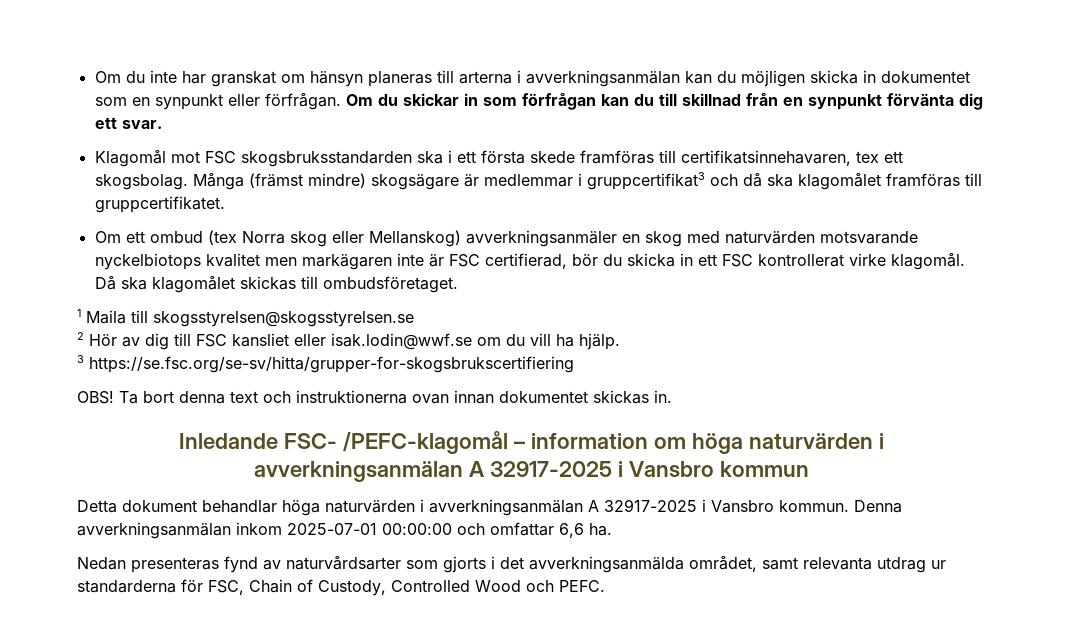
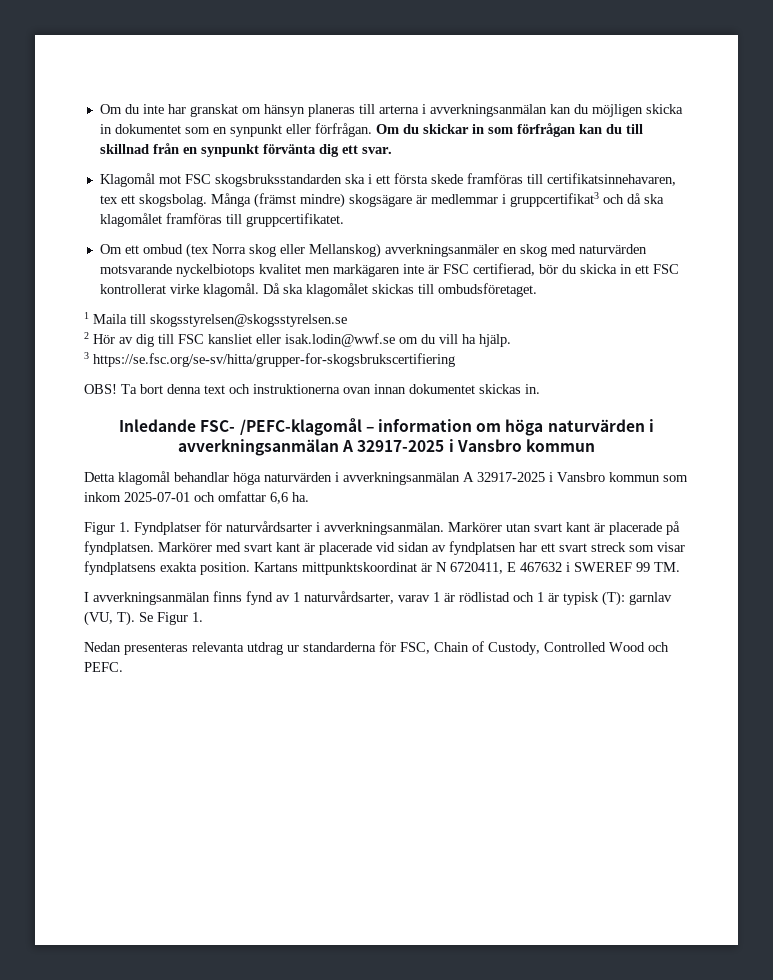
- Detta dokument behandlar höga naturvärden i avverkningsanmälan A 32917-2025 i Vansbro kommun. Denna avverkningsanmälan inkom 2025-07-01 00:00:00 och omfattar 6,6 ha.
+ Detta klagomål behandlar höga naturvärden i avverkningsanmälan A 32917-2025 i Vansbro kommun som inkom 2025-07-01 och omfattar 6,6 ha.
- Nedan presenteras fynd av naturvårdsarter som gjorts i det avverkningsanmälda området, samt relevanta utdrag ur standarderna för FSC, Chain of Custody, Controlled Wood och PEFC.
+ Figur 1. Fyndplatser för naturvårdsarter i avverkningsanmälan. Markörer utan svart kant är placerade på fyndplatsen. Markörer med svart kant är placerade vid sidan av fyndplatsen har ett svart streck som visar fyndplatsens exakta position. Kartans mittpunktskoordinat är N 6720411, E 467632 i SWEREF 99 TM.
+ I avverkningsanmälan finns fynd av 1 naturvårdsarter, varav 1 är rödlistad och 1 är typisk (T): garnlav (VU, T). Se Figur 1.
+ Nedan presenteras relevanta utdrag ur standarderna för FSC, Chain of Custody, Controlled Wood och PEFC.

